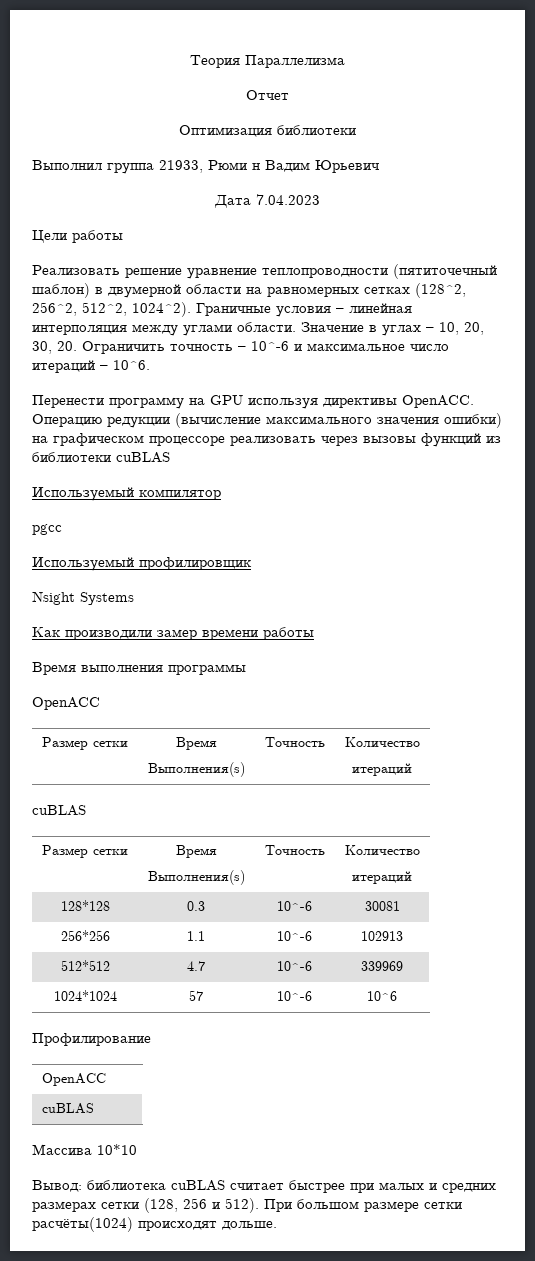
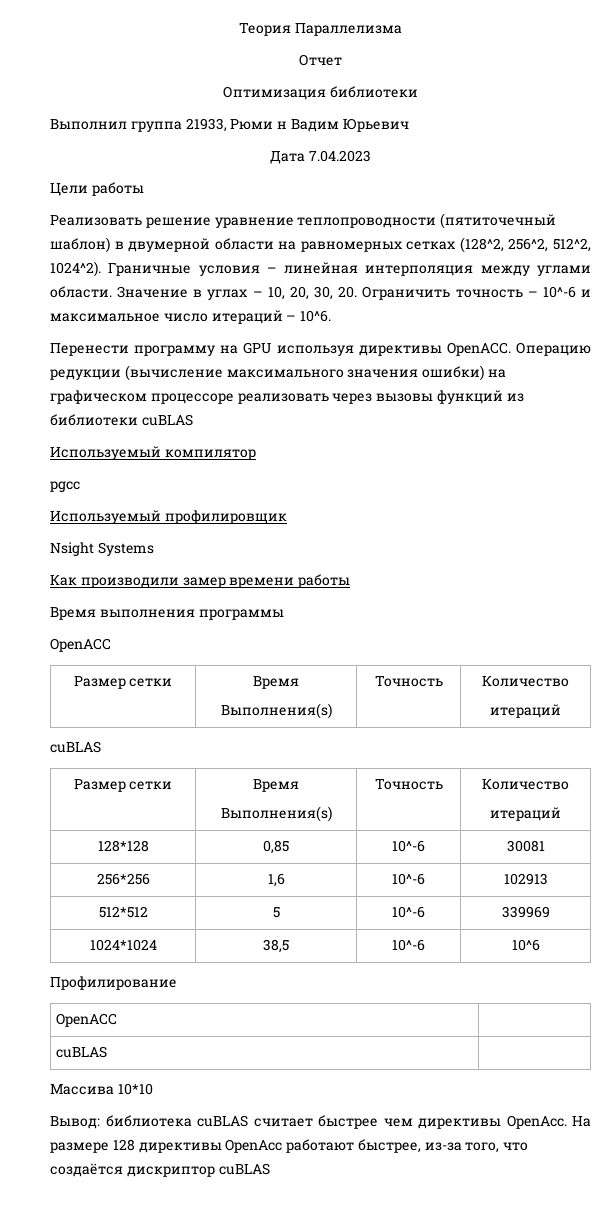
- 128*128 | 0.3 | 10^-6 | 30081
+ 128*128 | 0,85 | 10^-6 | 30081
- 256*256 | 1.1 | 10^-6 | 102913
+ 256*256 | 1,6 | 10^-6 | 102913
- 512*512 | 4.7 | 10^-6 | 339969
+ 512*512 | 5 | 10^-6 | 339969
- 1024*1024 | 57 | 10^-6 | 10^6
+ 1024*1024 | 38,5 | 10^-6 | 10^6
- Вывод: библиотека cuBLAS считает быстрее при малых и средних размерах сетки (128, 256 и 512). При большом размере сетки расчёты(1024) происходят дольше.
+ Вывод: библиотека cuBLAS считает быстрее чем директивы OpenAcc. На размере 128 директивы OpenAcc работают быстрее, из-за того, что создаётся дискриптор cuBLAS

